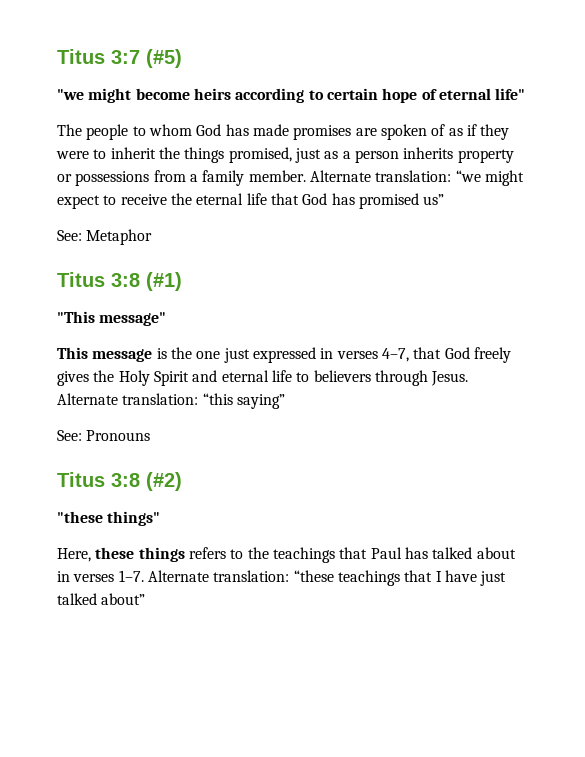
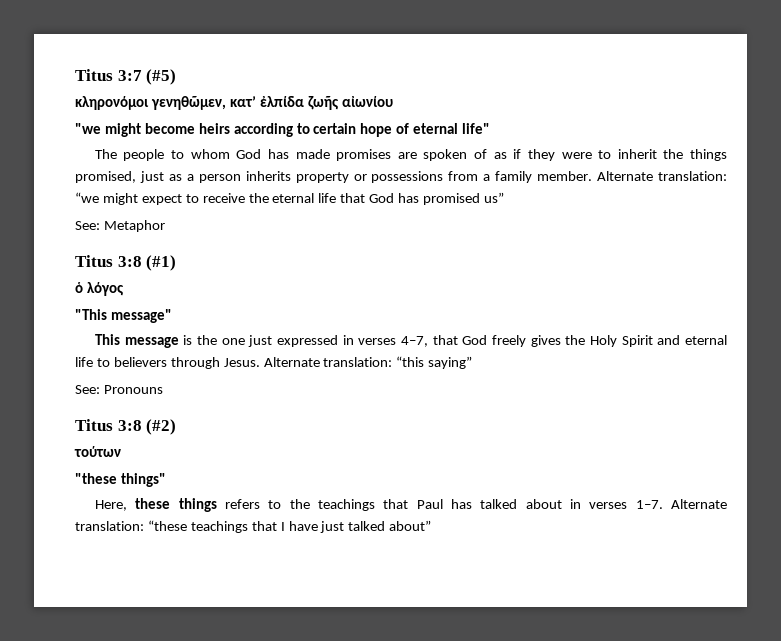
+ κληρονόμοι γενηθῶμεν, κατ’ ἐλπίδα ζωῆς αἰωνίου
+ ὁ λόγος
+ τούτων

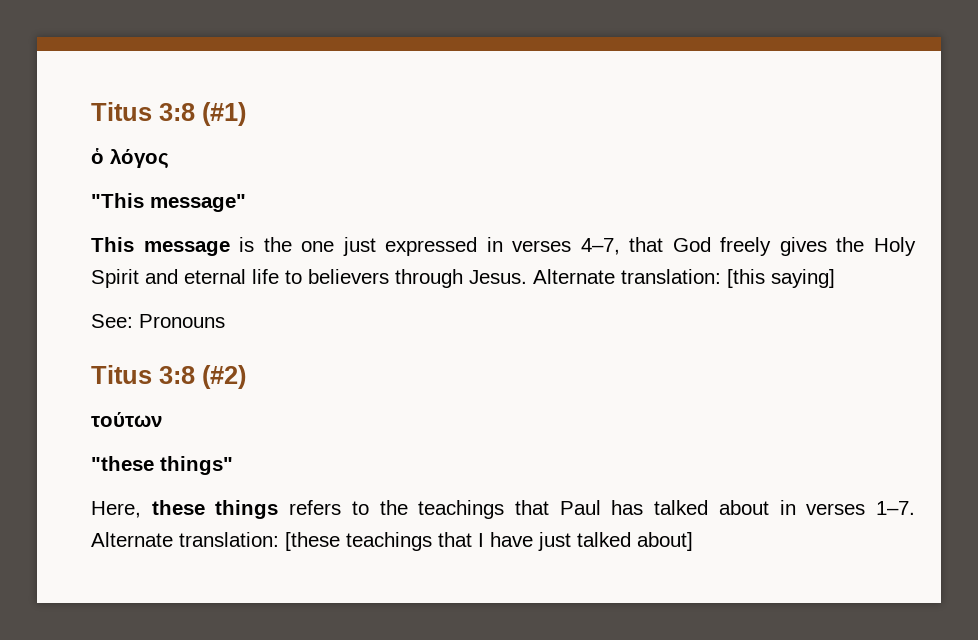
- Titus 3:7 (#5)
- κληρονόμοι γενηθῶμεν, κατ’ ἐλπίδα ζωῆς αἰωνίου
- "we might become heirs according to certain hope of eternal life"
- The people to whom God has made promises are spoken of as if they were to inherit the things promised, just as a person inherits property or possessions from a family member. Alternate translation: “we might expect to receive the eternal life that God has promised us”
- See: Metaphor
- Alternate translation: “this saying”
+ Alternate translation: [this saying]
- Alternate translation: “these teachings that I have just talked about”
+ Alternate translation: [these teachings that I have just talked about]

